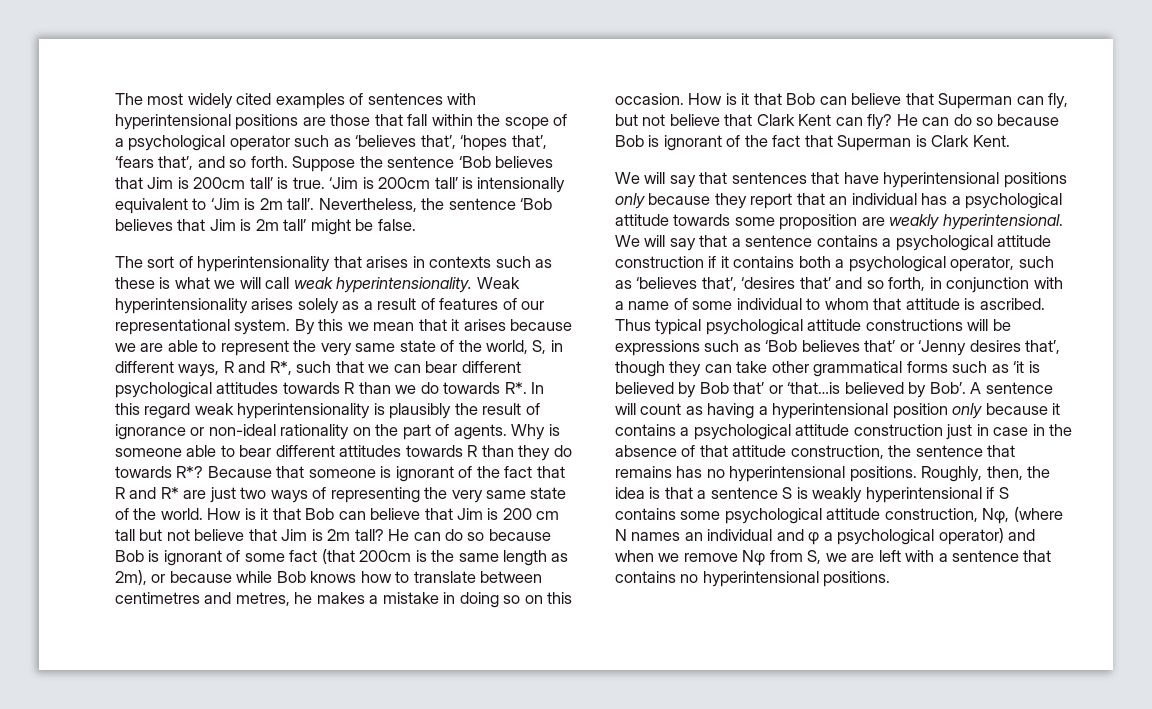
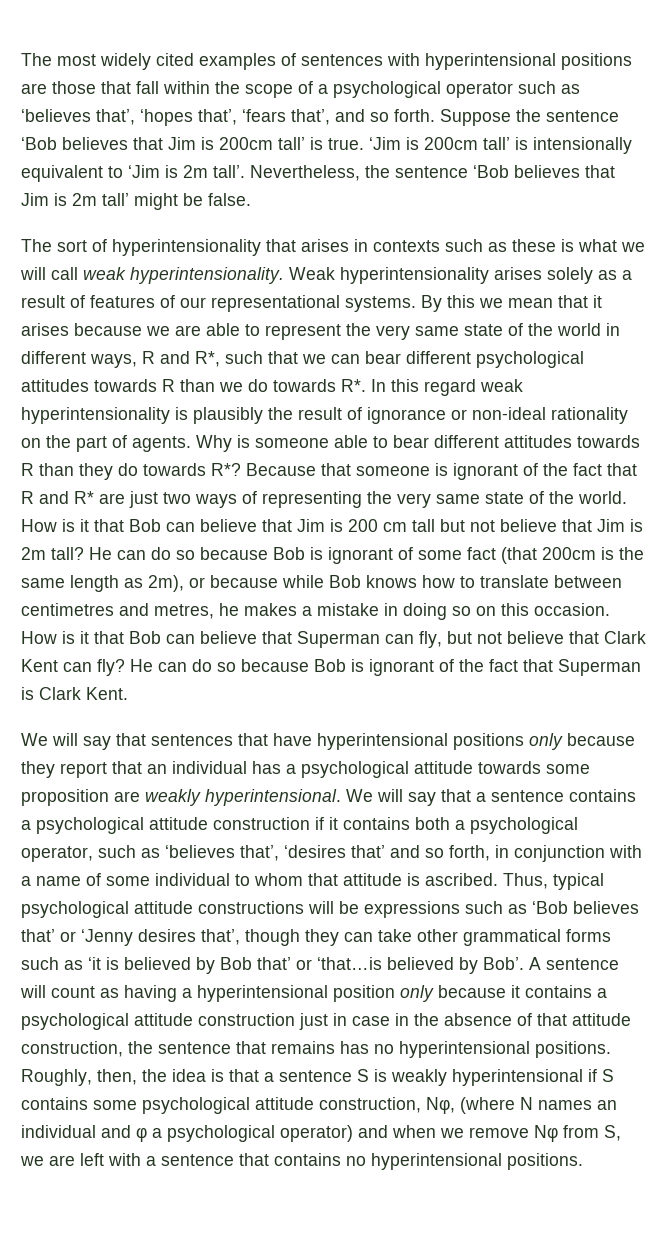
- Weak hyperintensionality arises solely as a result of features of our representational system.
+ Weak hyperintensionality arises solely as a result of features of our representational systems.
- By this we mean that it arises because we are able to represent the very same state of the world, S, in different ways, R and R*, such that we can bear different psychological attitudes towards R than we do towards R*. In this regard weak hyperintensionality is plausibly the result of ignorance or non-ideal rationality on the part of agents.
+ By this we mean that it arises because we are able to represent the very same state of the world in different ways, R and R*, such that we can bear different psychological attitudes towards R than we do towards R*. In this regard weak hyperintensionality is plausibly the result of ignorance or non-ideal rationality on the part of agents.
- Thus typical psychological attitude constructions will be expressions such as ‘Bob believes that’ or ‘Jenny desires that’, though they can take other grammatical forms such as ‘it is believed by Bob that’ or ‘that…is believed by Bob’.
+ Thus, typical psychological attitude constructions will be expressions such as ‘Bob believes that’ or ‘Jenny desires that’, though they can take other grammatical forms such as ‘it is believed by Bob that’ or ‘that…is believed by Bob’.

